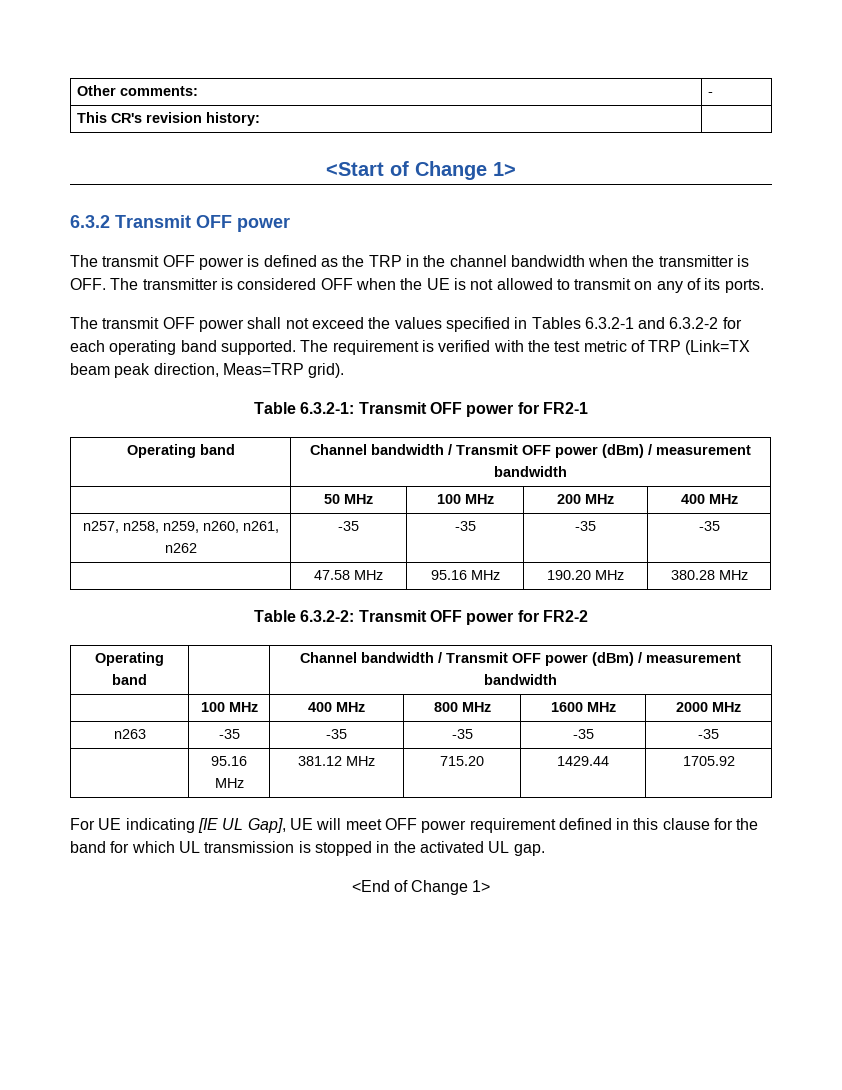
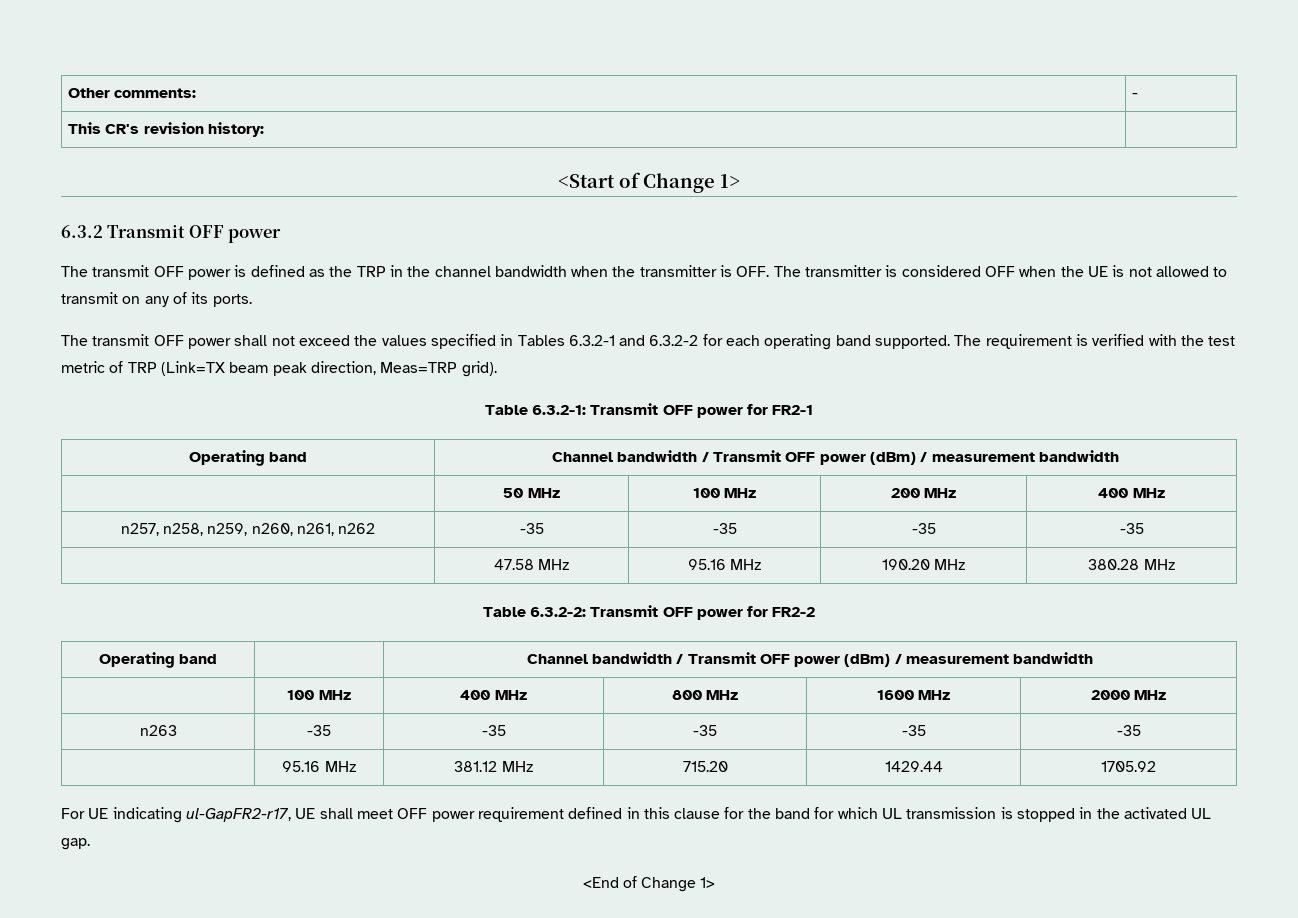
- For UE indicating [IE UL Gap], UE will meet OFF power requirement defined in this clause for the band for which UL transmission is stopped in the activated UL gap.
+ For UE indicating ul-GapFR2-r17, UE shall meet OFF power requirement defined in this clause for the band for which UL transmission is stopped in the activated UL gap.

